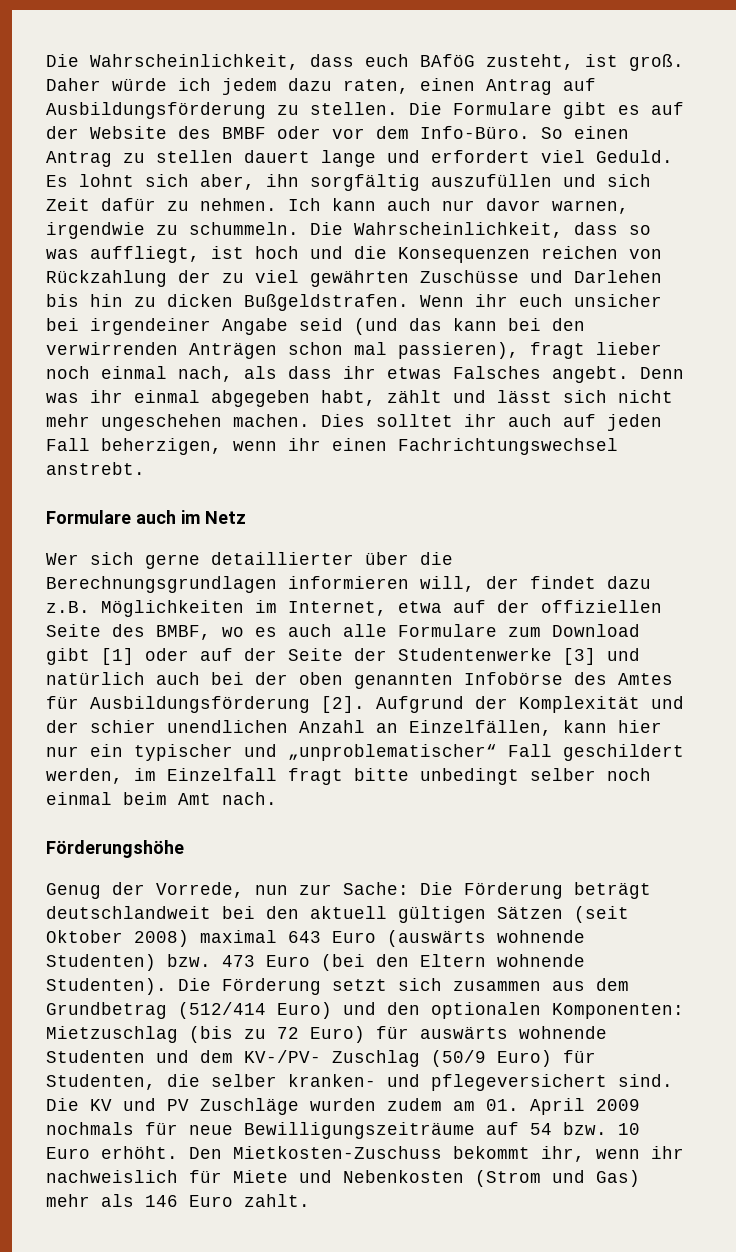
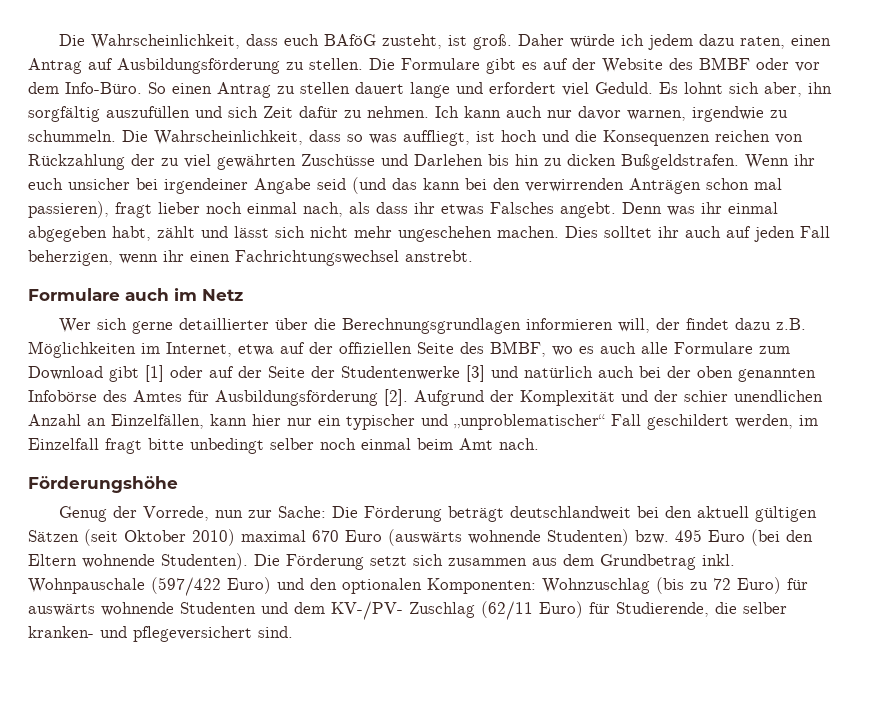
- Genug der Vorrede, nun zur Sache: Die Förderung beträgt deutschlandweit bei den aktuell gültigen Sätzen (seit Oktober 2008) maximal 643 Euro (auswärts wohnende Studenten) bzw. 473 Euro (bei den Eltern wohnende Studenten).
+ Genug der Vorrede, nun zur Sache: Die Förderung beträgt deutschlandweit bei den aktuell gültigen Sätzen (seit Oktober 2010) maximal 670 Euro (auswärts wohnende Studenten) bzw. 495 Euro (bei den Eltern wohnende Studenten).
- Die Förderung setzt sich zusammen aus dem Grundbetrag (512/414 Euro) und den optionalen Komponenten: Mietzuschlag (bis zu 72 Euro) für auswärts wohnende Studenten und dem KV-/PV- Zuschlag (50/9 Euro) für Studenten, die selber kranken- und pflegeversichert sind. Die KV und PV Zuschläge wurden zudem am 01. April 2009 nochmals für neue Bewilligungszeiträume auf 54 bzw. 10 Euro erhöht. Den Mietkosten-Zuschuss bekommt ihr, wenn ihr nachweislich für Miete und Nebenkosten (Strom und Gas) mehr als 146 Euro zahlt.
+ Die Förderung setzt sich zusammen aus dem Grundbetrag inkl. Wohnpauschale (597/422 Euro) und den optionalen Komponenten: Wohnzuschlag (bis zu 72 Euro) für auswärts wohnende Studenten und dem KV-/PV- Zuschlag (62/11 Euro) für Studierende, die selber kranken- und pflegeversichert sind.

